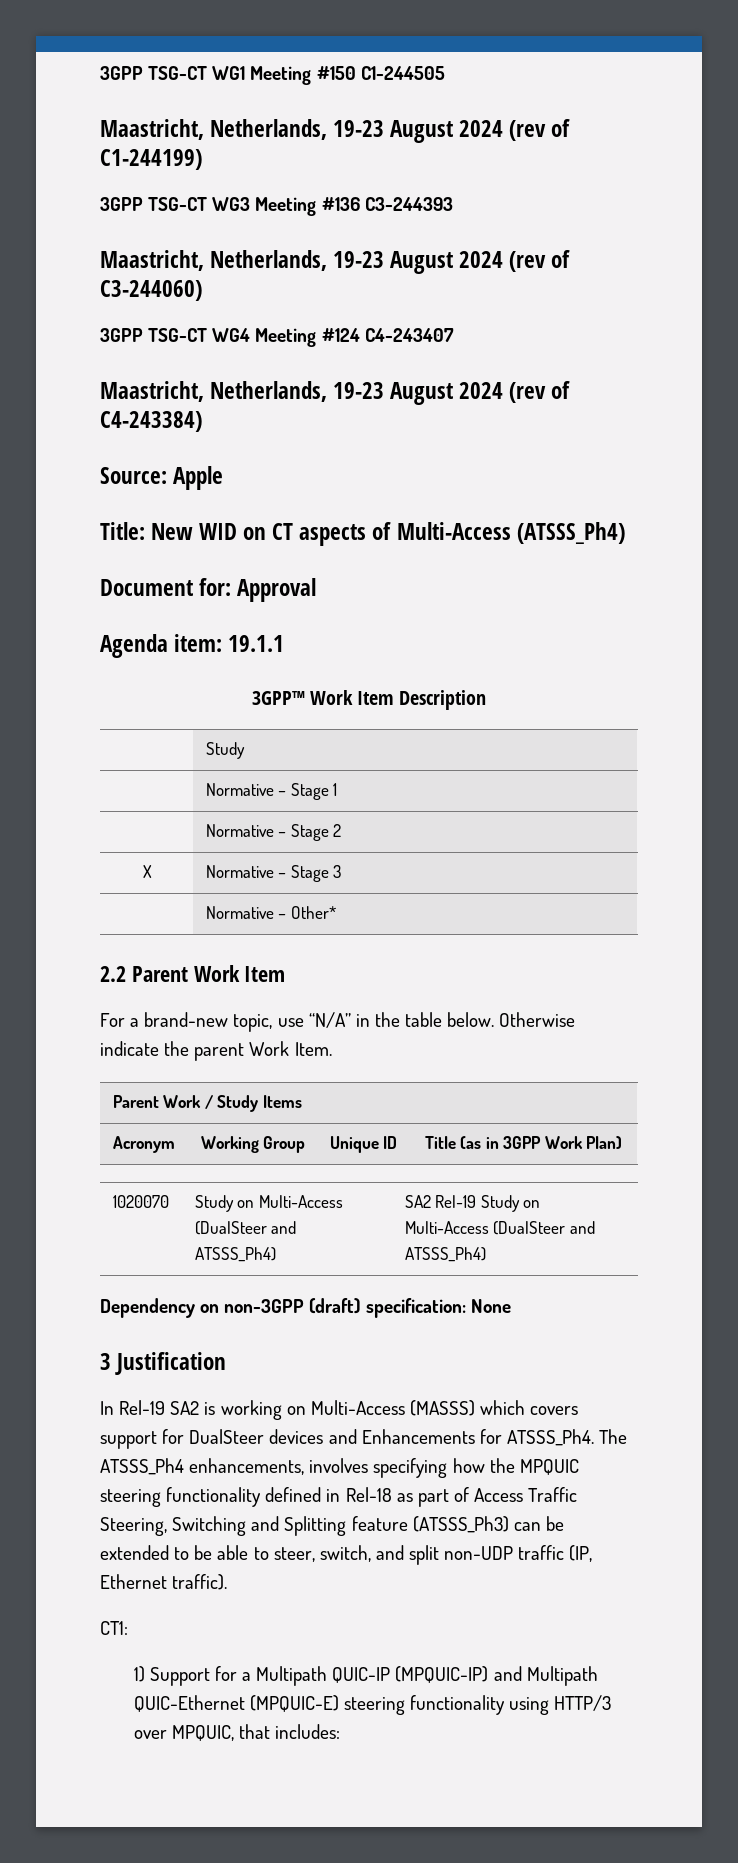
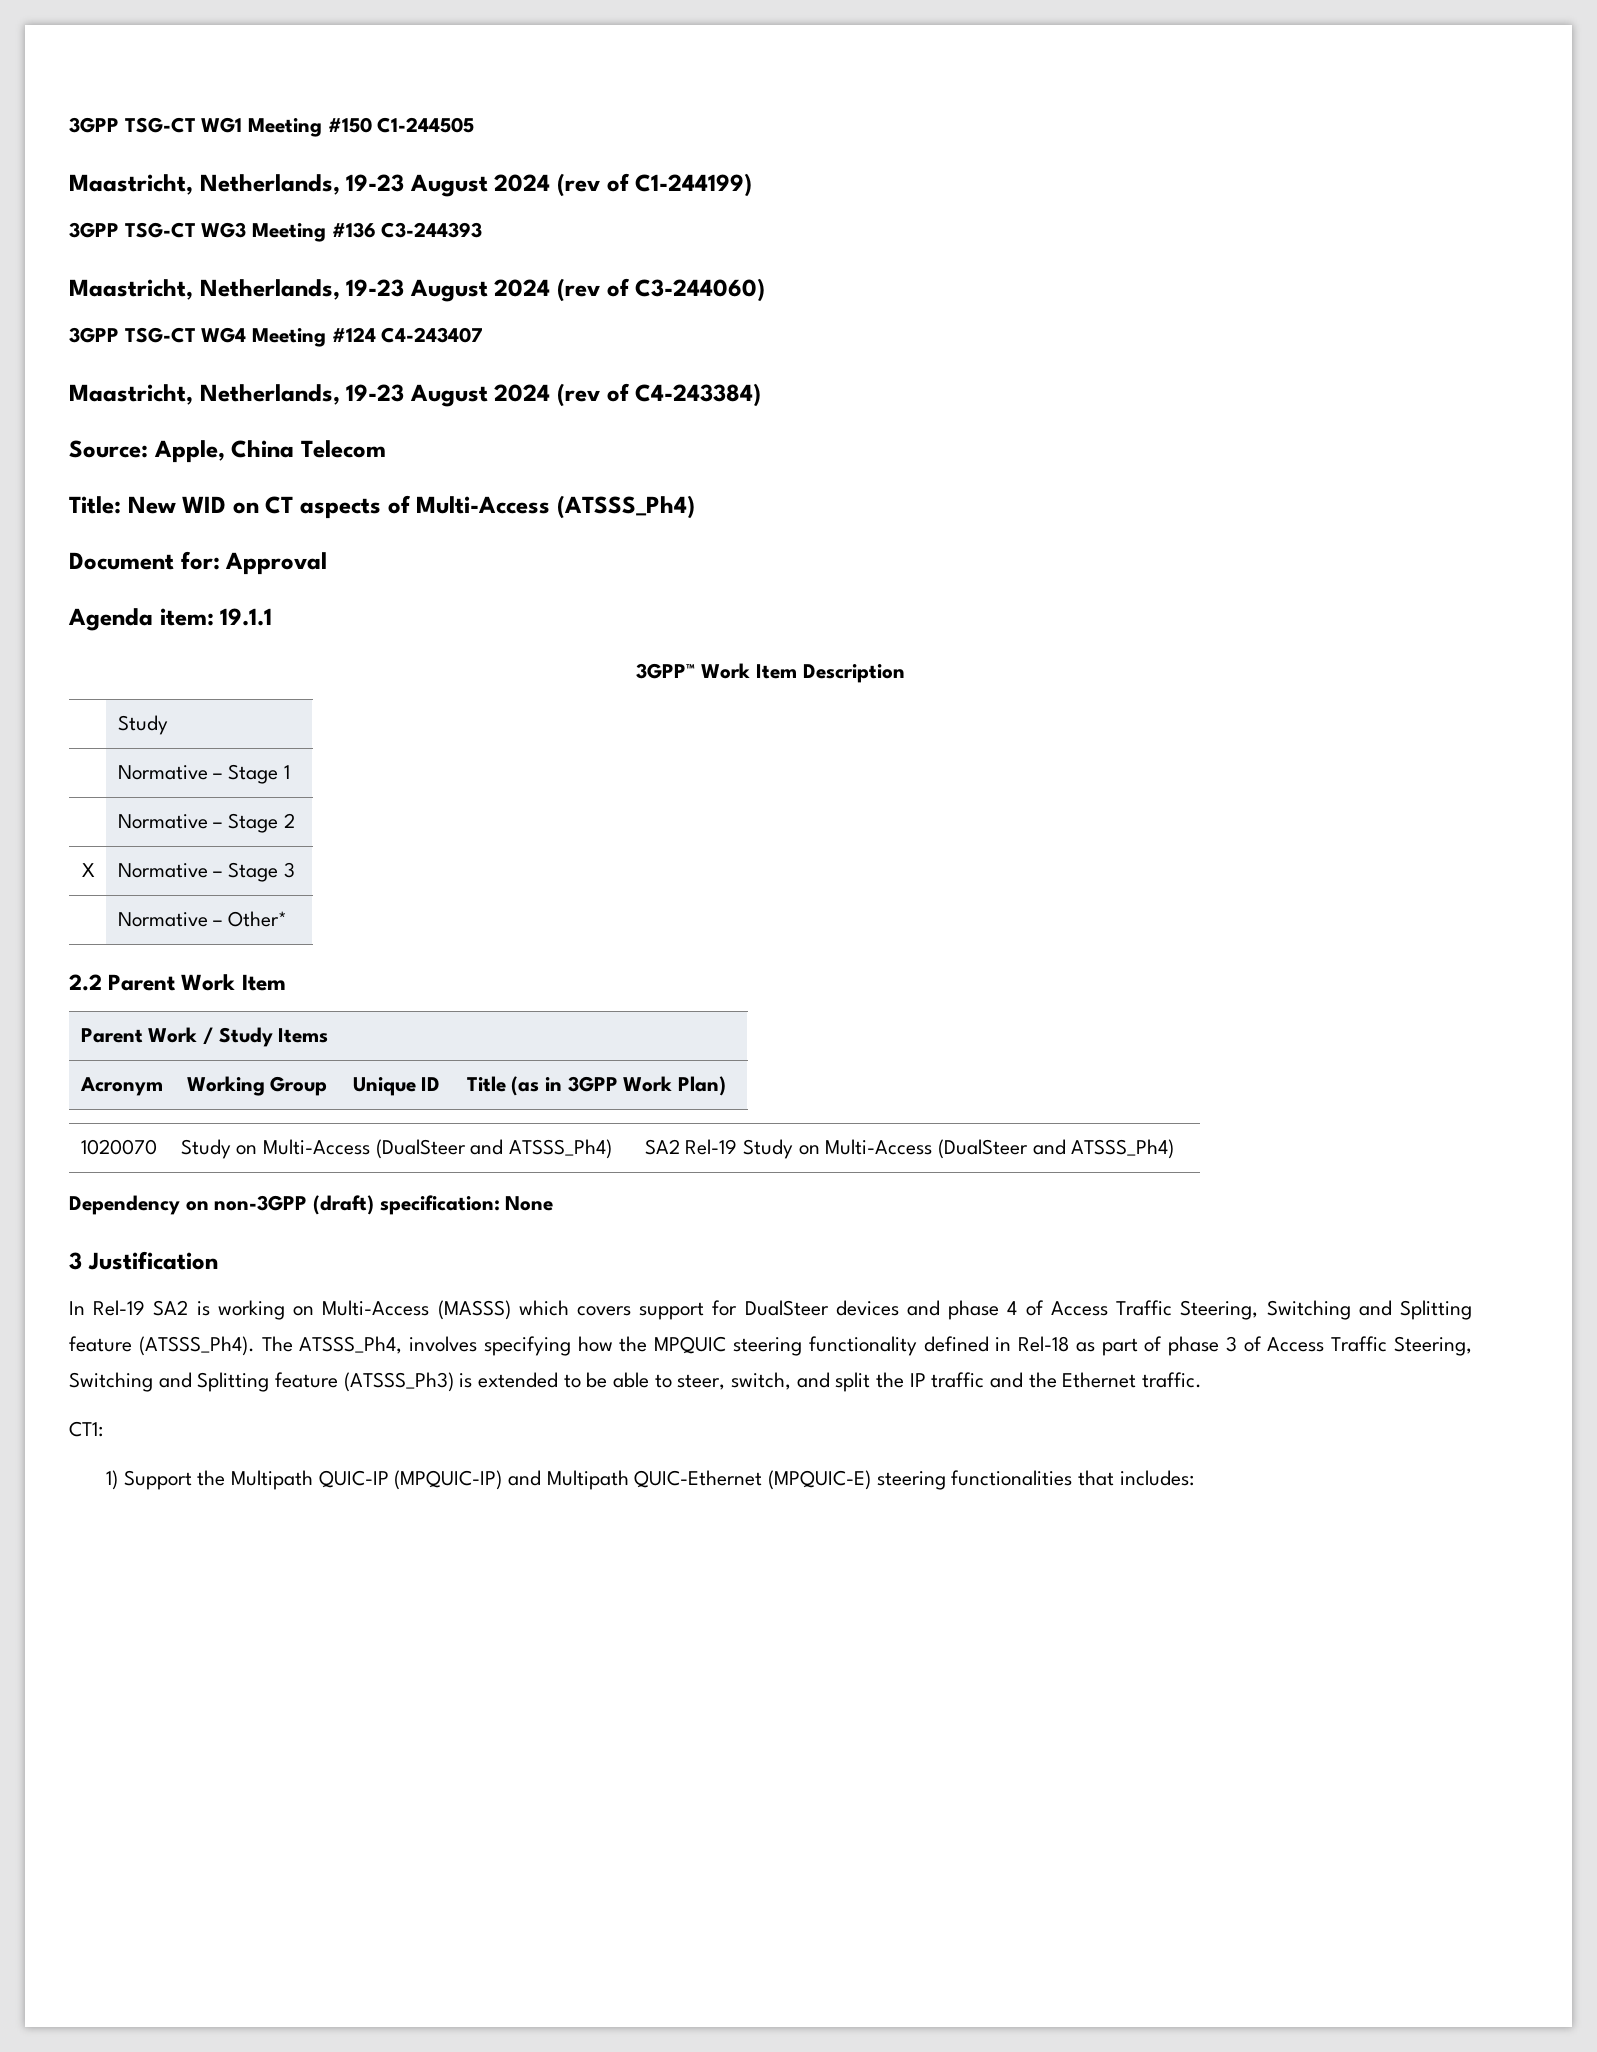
- Source: Apple
+ Source: Apple, China Telecom
- For a brand-new topic, use “N/A” in the table below. Otherwise indicate the parent Work Item.
- In Rel-19 SA2 is working on Multi-Access (MASSS) which covers support for DualSteer devices and Enhancements for ATSSS_Ph4. The ATSSS_Ph4 enhancements, involves specifying how the MPQUIC steering functionality defined in Rel-18 as part of Access Traffic Steering, Switching and Splitting feature (ATSSS_Ph3) can be extended to be able to steer, switch, and split non-UDP traffic (IP, Ethernet traffic).
+ In Rel-19 SA2 is working on Multi-Access (MASSS) which covers support for DualSteer devices and phase 4 of Access Traffic Steering, Switching and Splitting feature (ATSSS_Ph4). The ATSSS_Ph4, involves specifying how the MPQUIC steering functionality defined in Rel-18 as part of phase 3 of Access Traffic Steering, Switching and Splitting feature (ATSSS_Ph3) is extended to be able to steer, switch, and split the IP traffic and the Ethernet traffic.
- 1) Support for a Multipath QUIC-IP (MPQUIC-IP) and Multipath QUIC-Ethernet (MPQUIC-E) steering functionality using HTTP/3 over MPQUIC, that includes:
+ 1) Support the Multipath QUIC-IP (MPQUIC-IP) and Multipath QUIC-Ethernet (MPQUIC-E) steering functionalities that includes:

